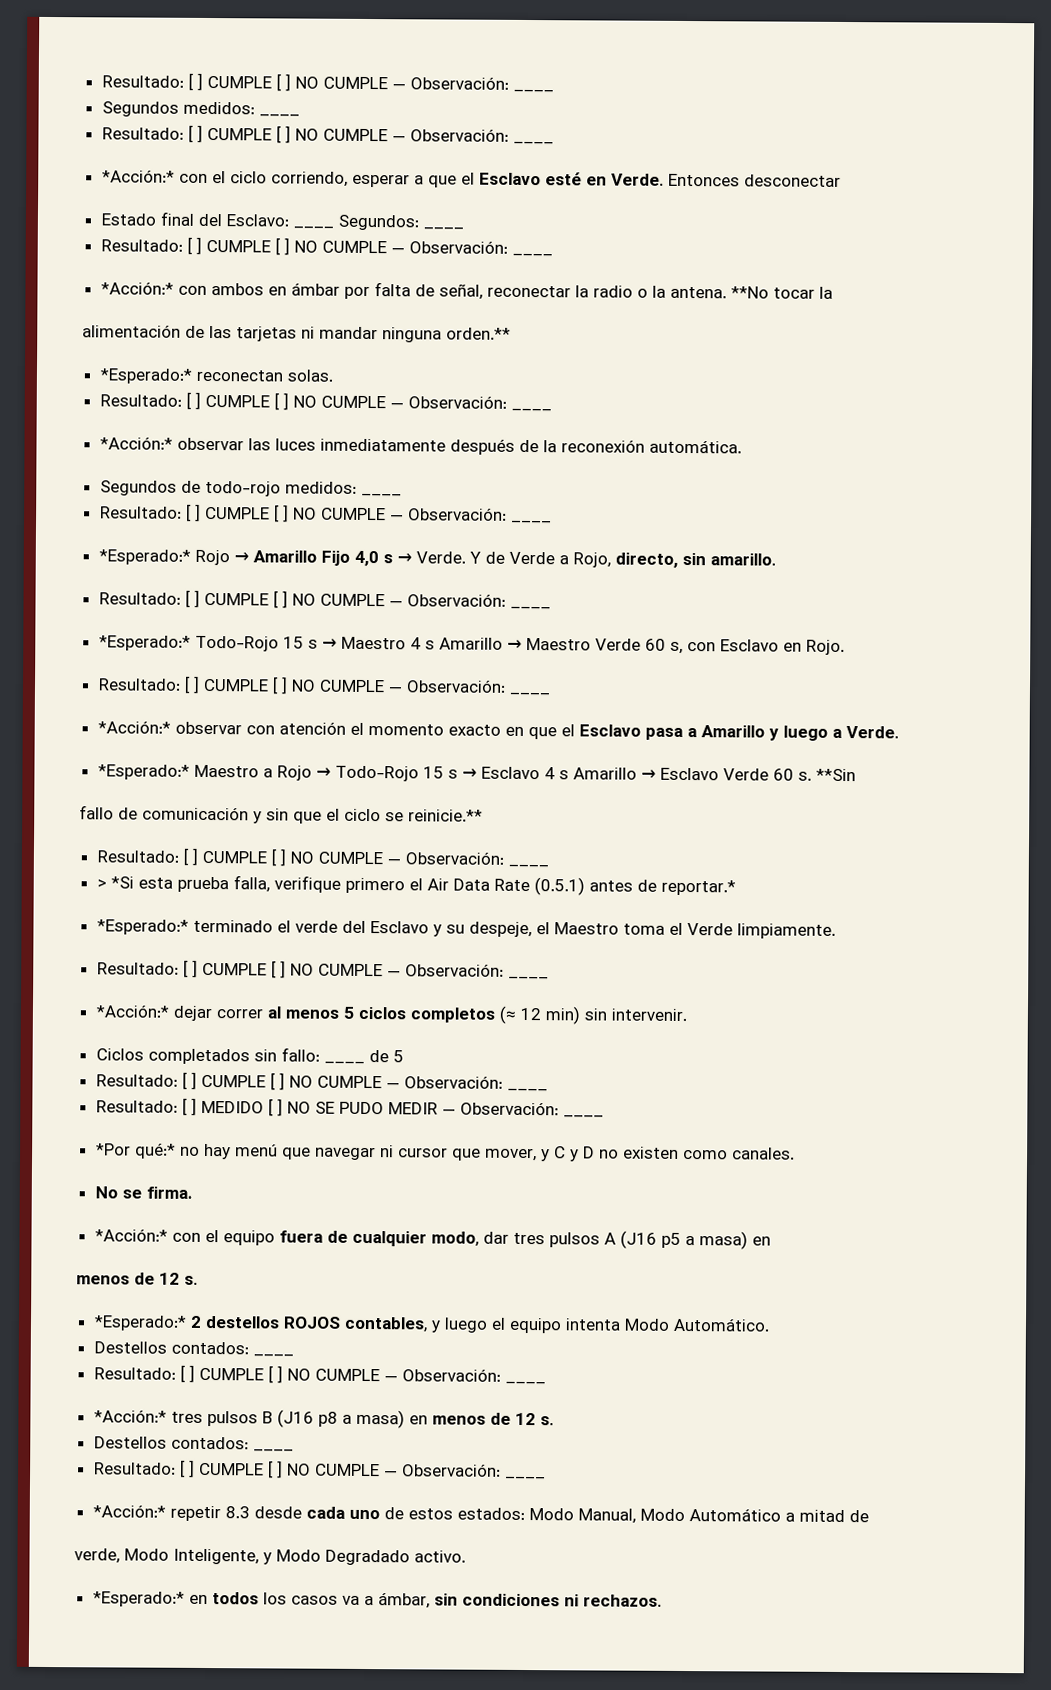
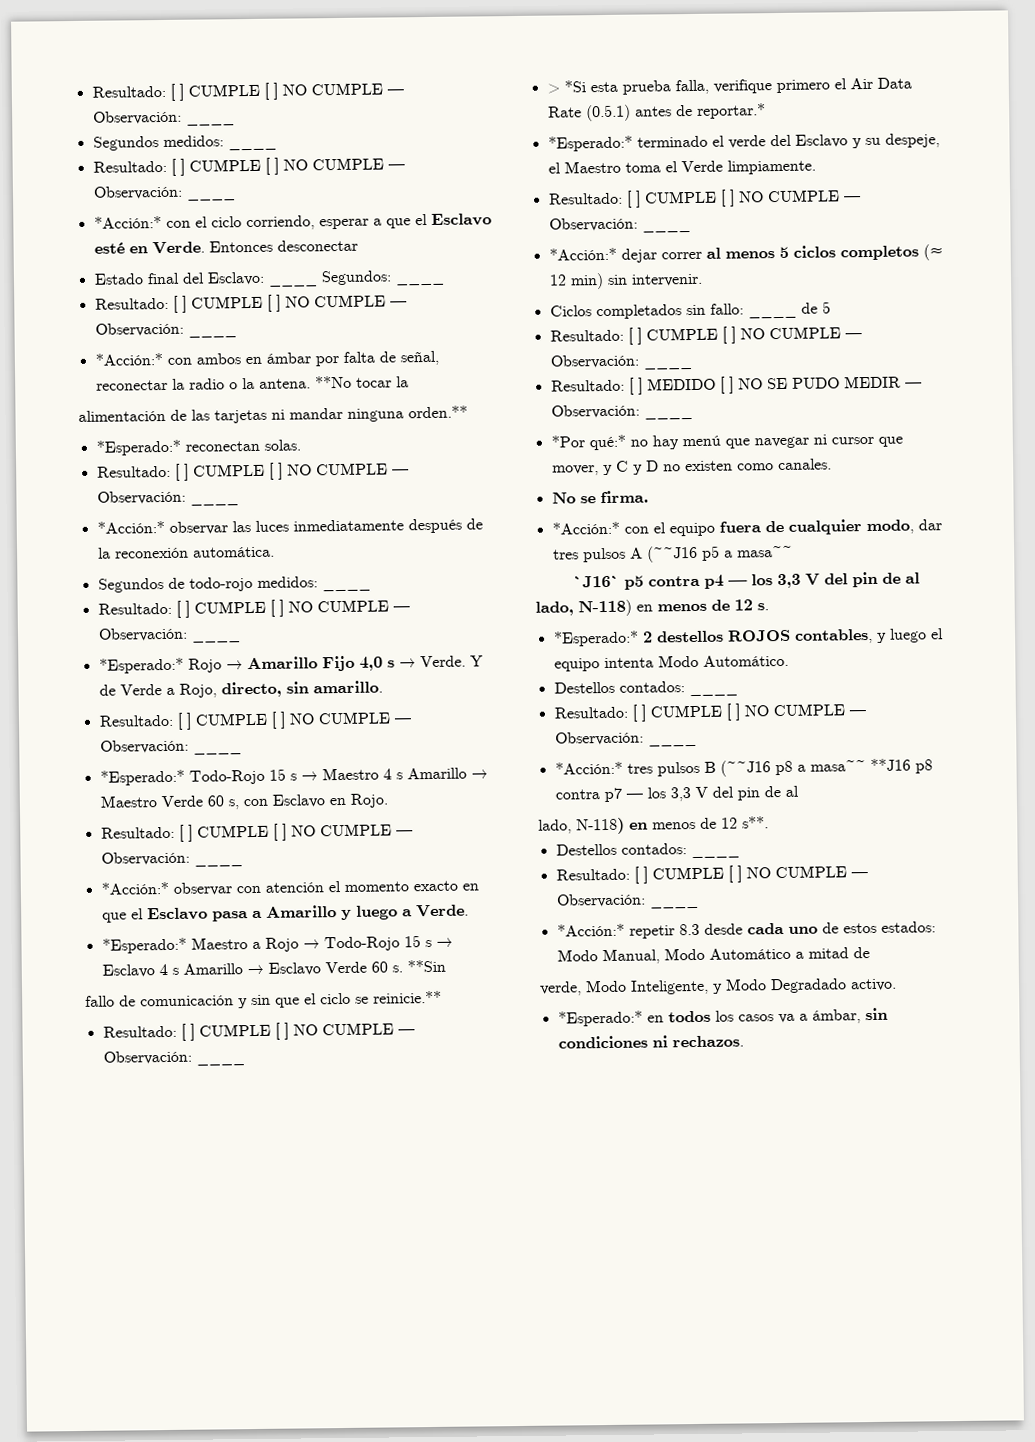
- *Acción:* con el equipo fuera de cualquier modo, dar tres pulsos A (J16 p5 a masa) en
- menos de 12 s.
+ *Acción:* con el equipo fuera de cualquier modo, dar tres pulsos A (~~J16 p5 a masa~~
+ `J16` p5 contra p4 — los 3,3 V del pin de al lado, N-118) en menos de 12 s.
- *Acción:* tres pulsos B (J16 p8 a masa) en menos de 12 s.
+ *Acción:* tres pulsos B (~~J16 p8 a masa~~ **J16 p8 contra p7 — los 3,3 V del pin de al
+ lado, N-118) en menos de 12 s**.

